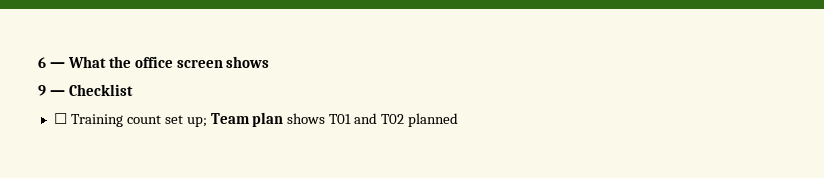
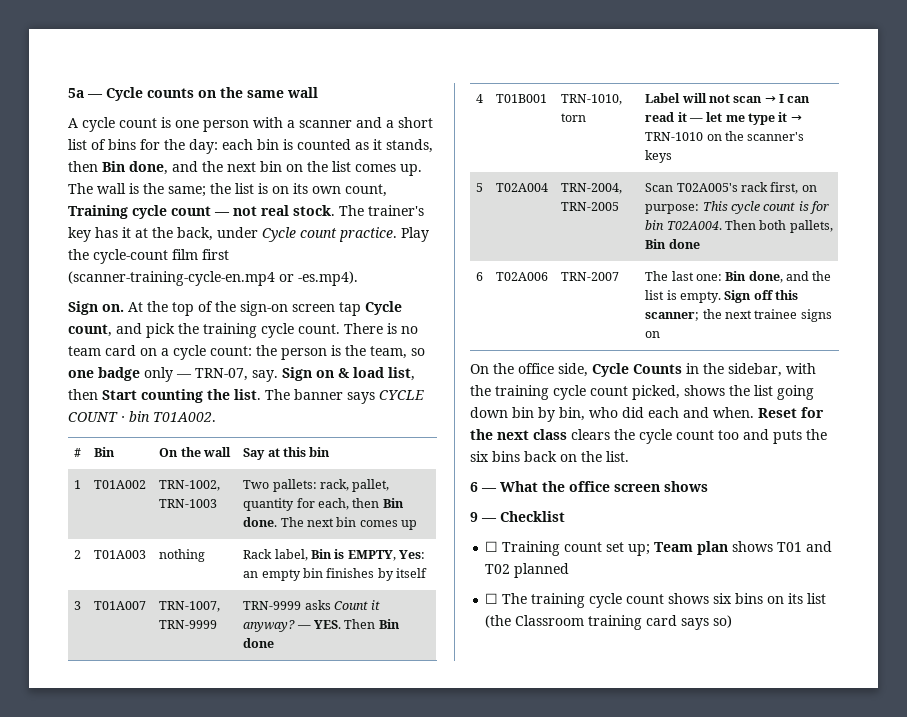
+ 5a — Cycle counts on the same wall
+ A cycle count is one person with a scanner and a short list of bins for the day: each bin is counted as it stands, then Bin done, and the next bin on the list comes up. The wall is the same; the list is on its own count, Training cycle count — not real stock. The trainer's key has it at the back, under Cycle count practice. Play the cycle-count film first (scanner-training-cycle-en.mp4 or -es.mp4).
+ Sign on. At the top of the sign-on screen tap Cycle count, and pick the training cycle count. There is no team card on a cycle count: the person is the team, so one badge only — TRN-07, say. Sign on & load list, then Start counting the list. The banner says CYCLE COUNT · bin T01A002.
+ # | Bin | On the wall | Say at this bin
+ 1 | T01A002 | TRN-1002, TRN-1003 | Two pallets: rack, pallet, quantity for each, then Bin done. The next bin comes up
+ 2 | T01A003 | nothing | Rack label, Bin is EMPTY, Yes: an empty bin finishes by itself
+ 3 | T01A007 | TRN-1007, TRN-9999 | TRN-9999 asks Count it anyway? — YES. Then Bin done
+ 4 | T01B001 | TRN-1010, torn | Label will not scan → I can read it — let me type it → TRN-1010 on the scanner's keys
+ 5 | T02A004 | TRN-2004, TRN-2005 | Scan T02A005's rack first, on purpose: This cycle count is for bin T02A004. Then both pallets, Bin done
+ 6 | T02A006 | TRN-2007 | The last one: Bin done, and the list is empty. Sign off this scanner; the next trainee signs on
+ On the office side, Cycle Counts in the sidebar, with the training cycle count picked, shows the list going down bin by bin, who did each and when. Reset for the next class clears the cycle count too and puts the six bins back on the list.
+ ☐ The training cycle count shows six bins on its list (the Classroom training card says so)

